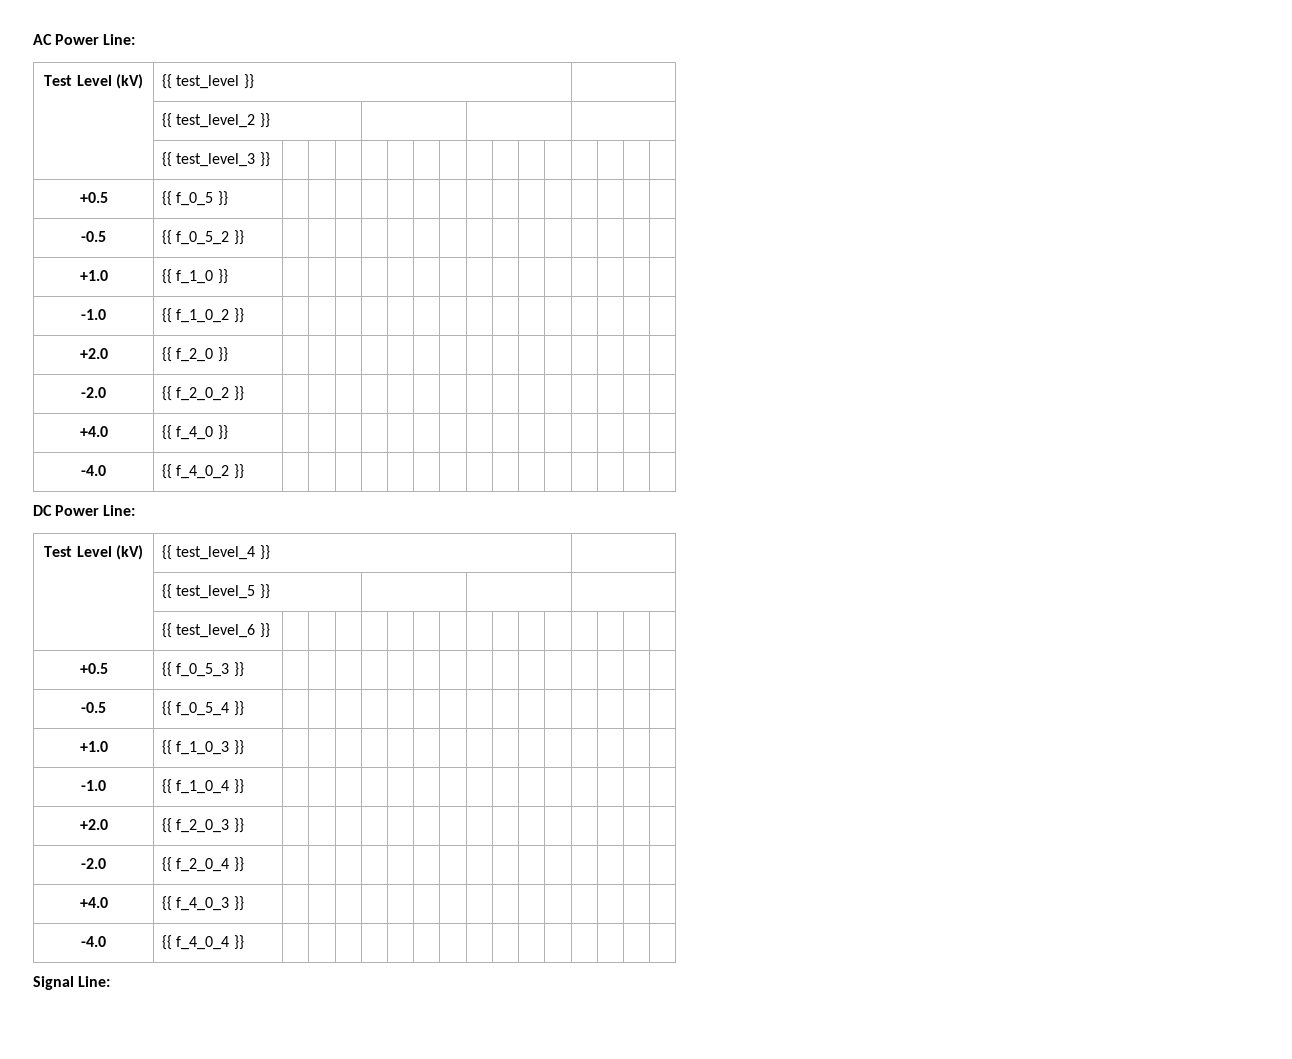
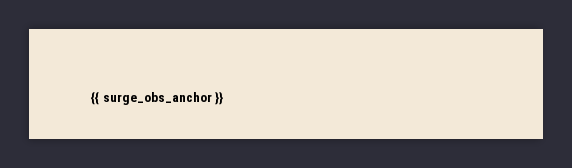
- AC Power Line:
- Test Level (kV) | {{ test_level }} |
- | {{ test_level_2 }} | | |
- | {{ test_level_3 }} | | | | | | | | | | | | | | |
- +0.5 | {{ f_0_5 }} | | | | | | | | | | | | | | |
- -0.5 | {{ f_0_5_2 }} | | | | | | | | | | | | | | |
- +1.0 | {{ f_1_0 }} | | | | | | | | | | | | | | |
- -1.0 | {{ f_1_0_2 }} | | | | | | | | | | | | | | |
- +2.0 | {{ f_2_0 }} | | | | | | | | | | | | | | |
- -2.0 | {{ f_2_0_2 }} | | | | | | | | | | | | | | |
- +4.0 | {{ f_4_0 }} | | | | | | | | | | | | | | |
- -4.0 | {{ f_4_0_2 }} | | | | | | | | | | | | | | |
- DC Power Line:
- Test Level (kV) | {{ test_level_4 }} |
- | {{ test_level_5 }} | | |
- | {{ test_level_6 }} | | | | | | | | | | | | | | |
- +0.5 | {{ f_0_5_3 }} | | | | | | | | | | | | | | |
- -0.5 | {{ f_0_5_4 }} | | | | | | | | | | | | | | |
- +1.0 | {{ f_1_0_3 }} | | | | | | | | | | | | | | |
- -1.0 | {{ f_1_0_4 }} | | | | | | | | | | | | | | |
- +2.0 | {{ f_2_0_3 }} | | | | | | | | | | | | | | |
- -2.0 | {{ f_2_0_4 }} | | | | | | | | | | | | | | |
- +4.0 | {{ f_4_0_3 }} | | | | | | | | | | | | | | |
- -4.0 | {{ f_4_0_4 }} | | | | | | | | | | | | | | |
- Signal Line:
+ {{ surge_obs_anchor }}

